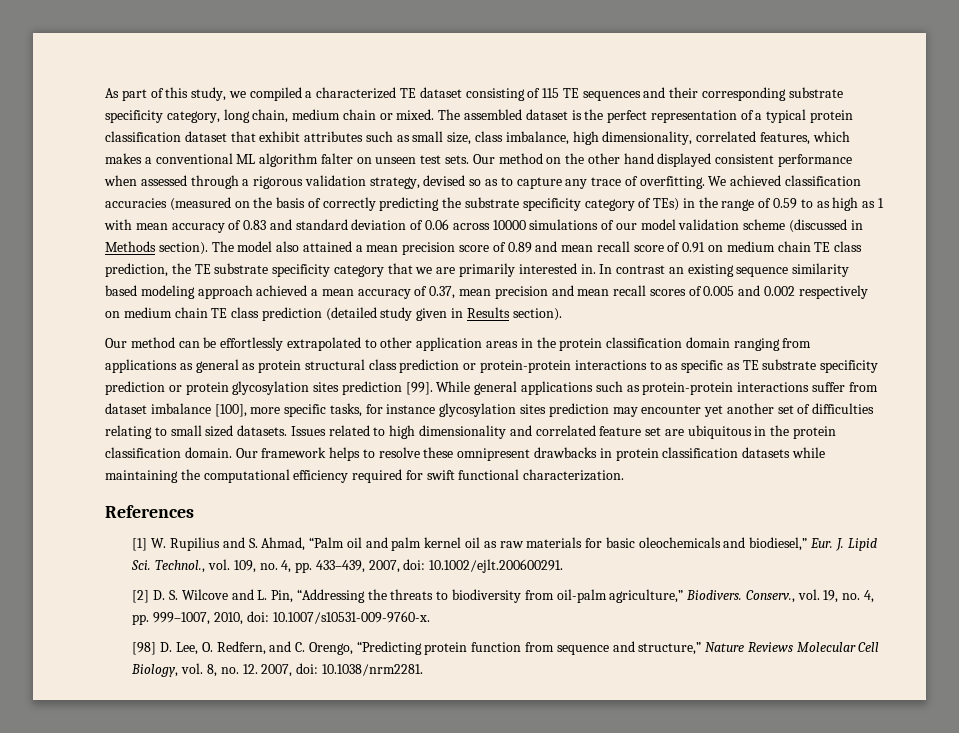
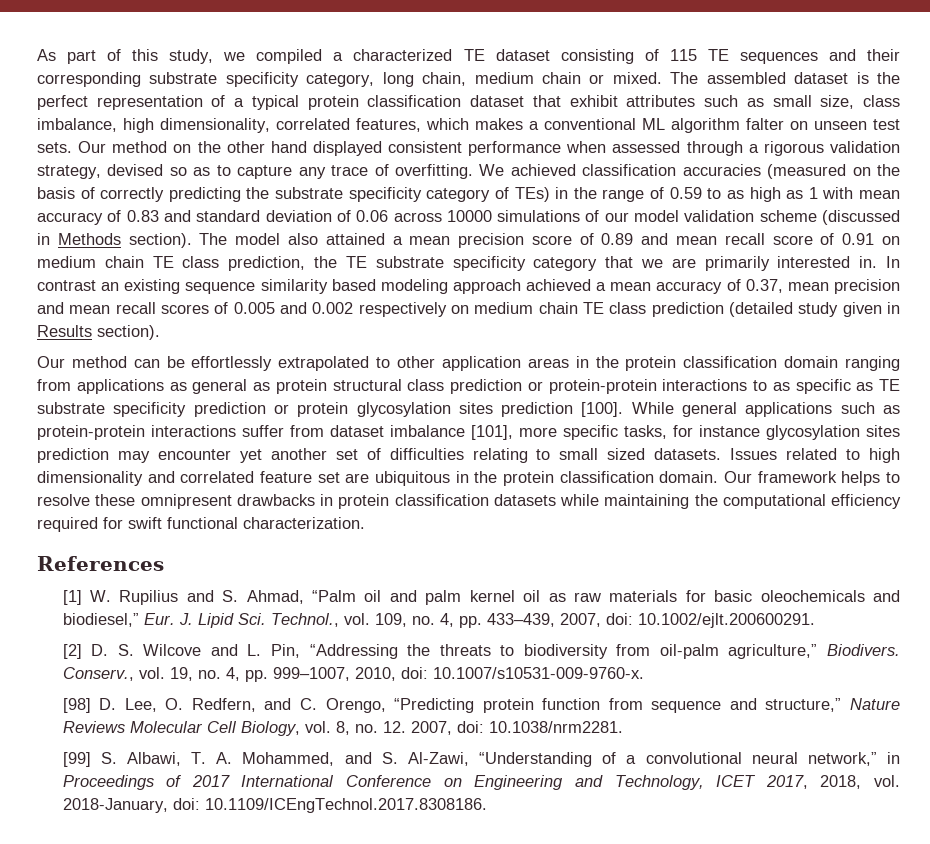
- Our method can be effortlessly extrapolated to other application areas in the protein classification domain ranging from applications as general as protein structural class prediction or protein-protein interactions to as specific as TE substrate specificity prediction or protein glycosylation sites prediction [99].
+ Our method can be effortlessly extrapolated to other application areas in the protein classification domain ranging from applications as general as protein structural class prediction or protein-protein interactions to as specific as TE substrate specificity prediction or protein glycosylation sites prediction [100].
- While general applications such as protein-protein interactions suffer from dataset imbalance [100], more specific tasks, for instance glycosylation sites prediction may encounter yet another set of difficulties relating to small sized datasets.
+ While general applications such as protein-protein interactions suffer from dataset imbalance [101], more specific tasks, for instance glycosylation sites prediction may encounter yet another set of difficulties relating to small sized datasets.
+ [99] S. Albawi, T. A. Mohammed, and S. Al-Zawi, “Understanding of a convolutional neural network,” in Proceedings of 2017 International Conference on Engineering and Technology, ICET 2017, 2018, vol. 2018-January, doi: 10.1109/ICEngTechnol.2017.8308186.

